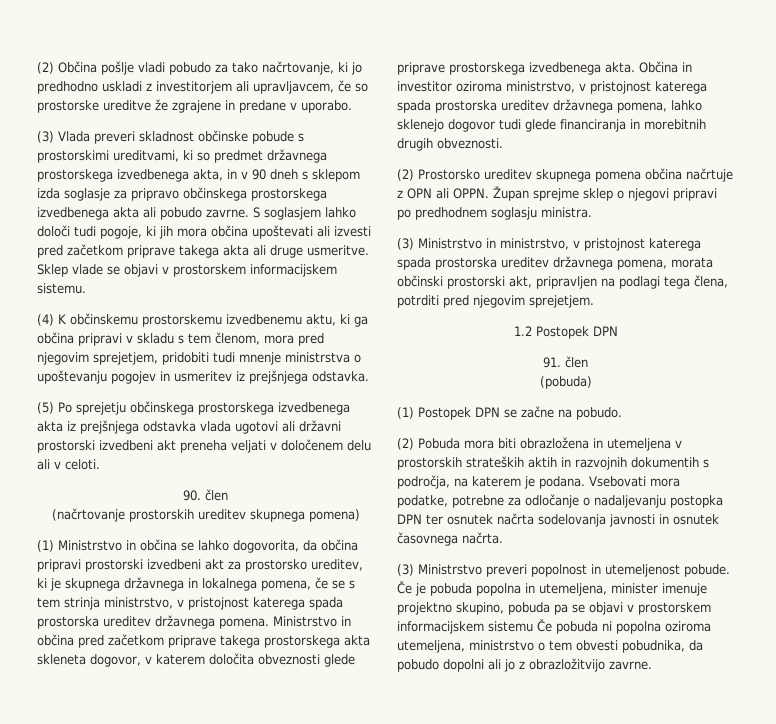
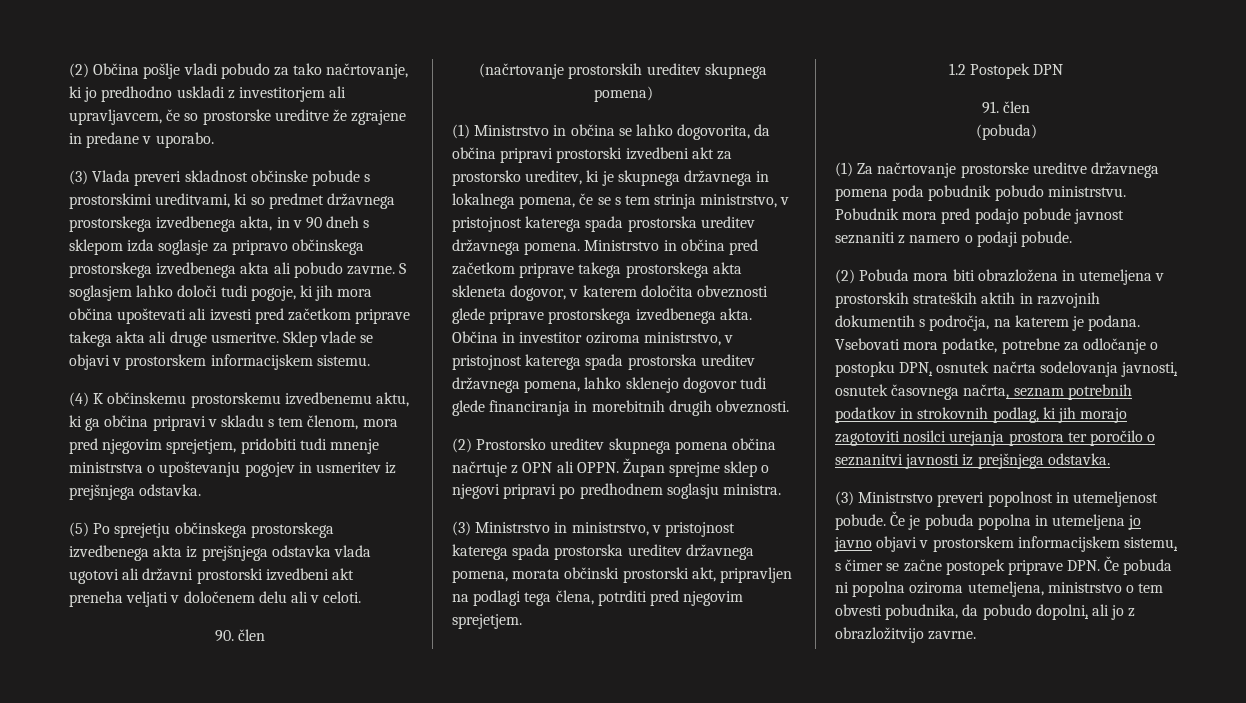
- (1) Postopek DPN se začne na pobudo.
+ (1) Za načrtovanje prostorske ureditve državnega pomena poda pobudnik pobudo ministrstvu. Pobudnik mora pred podajo pobude javnost seznaniti z namero o podaji pobude.
- Vsebovati mora podatke, potrebne za odločanje o nadaljevanju postopka DPN ter osnutek načrta sodelovanja javnosti in osnutek časovnega načrta.
+ Vsebovati mora podatke, potrebne za odločanje o postopku DPN, osnutek načrta sodelovanja javnosti, osnutek časovnega načrta, seznam potrebnih podatkov in strokovnih podlag, ki jih morajo zagotoviti nosilci urejanja prostora ter poročilo o seznanitvi javnosti iz prejšnjega odstavka.
- Če je pobuda popolna in utemeljena, minister imenuje projektno skupino, pobuda pa se objavi v prostorskem informacijskem sistemu Če pobuda ni popolna oziroma utemeljena, ministrstvo o tem obvesti pobudnika, da pobudo dopolni ali jo z obrazložitvijo zavrne.
+ Če je pobuda popolna in utemeljena jo javno objavi v prostorskem informacijskem sistemu, s čimer se začne postopek priprave DPN. Če pobuda ni popolna oziroma utemeljena, ministrstvo o tem obvesti pobudnika, da pobudo dopolni, ali jo z obrazložitvijo zavrne.

